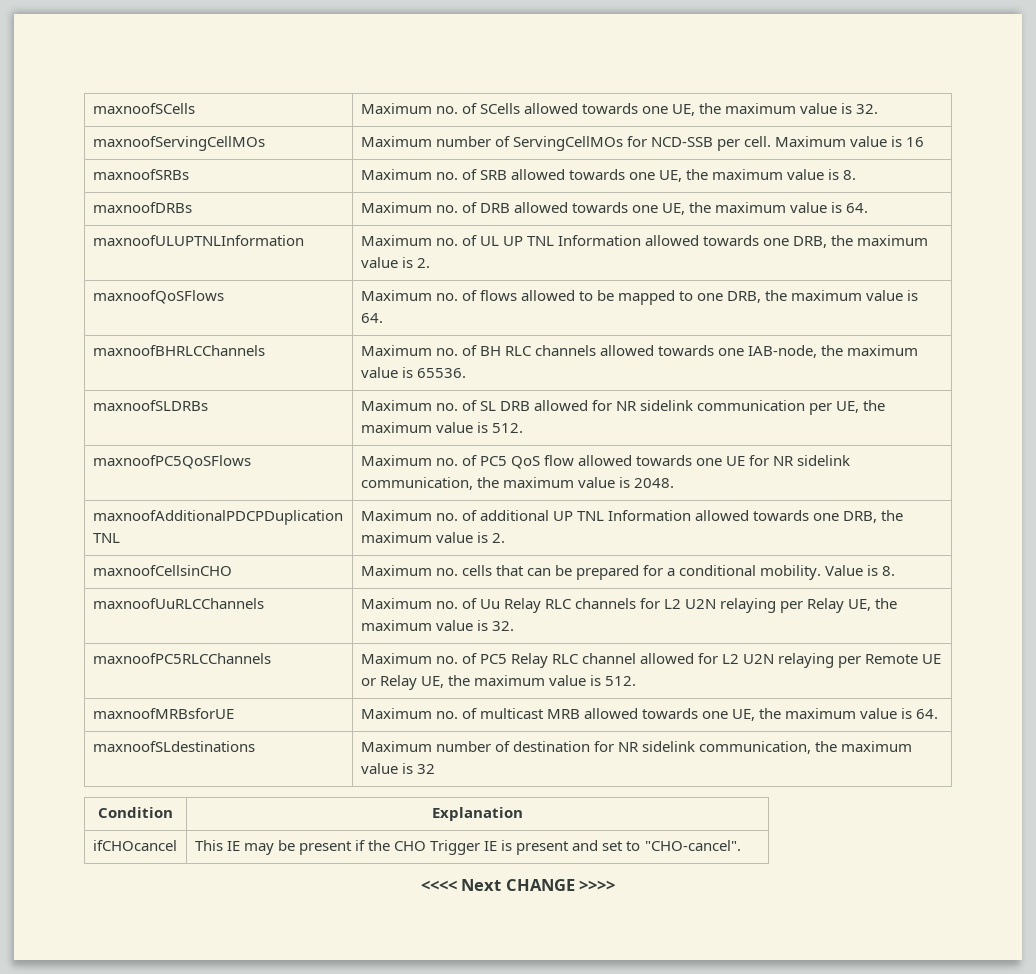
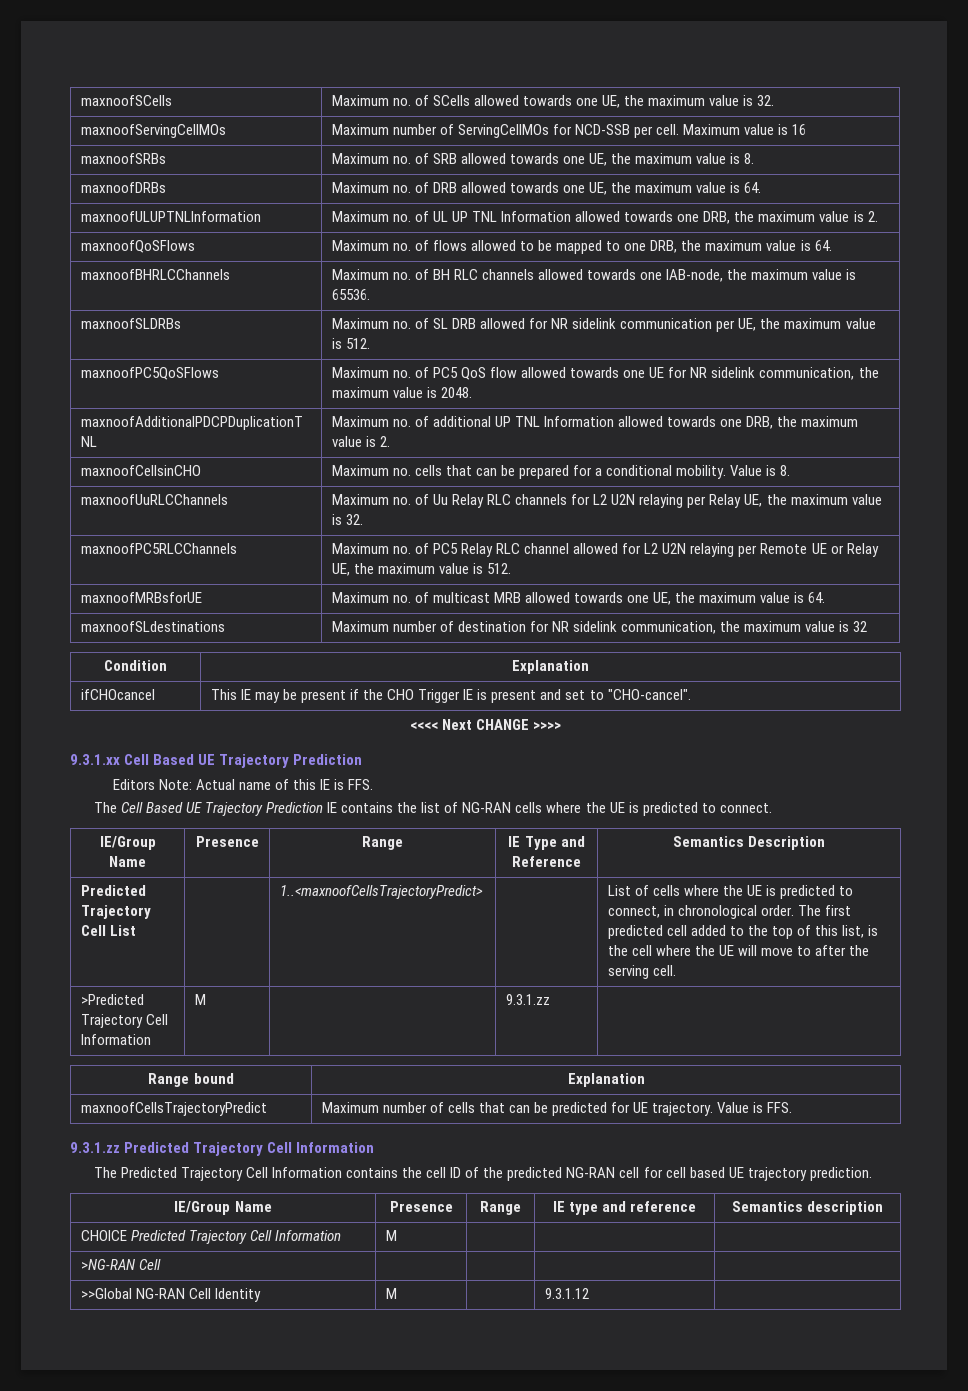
+ 9.3.1.xx Cell Based UE Trajectory Prediction
+ Editors Note: Actual name of this IE is FFS.
+ The Cell Based UE Trajectory Prediction IE contains the list of NG-RAN cells where the UE is predicted to connect.
+ IE/Group Name | Presence | Range | IE Type and Reference | Semantics Description
+ Predicted Trajectory Cell List | | 1..<maxnoofCellsTrajectoryPredict> | | List of cells where the UE is predicted to connect, in chronological order. The first predicted cell added to the top of this list, is the cell where the UE will move to after the serving cell.
+ >Predicted Trajectory Cell Information | M | | 9.3.1.zz |
+ Range bound | Explanation
+ maxnoofCellsTrajectoryPredict | Maximum number of cells that can be predicted for UE trajectory. Value is FFS.
+ 9.3.1.zz Predicted Trajectory Cell Information
+ The Predicted Trajectory Cell Information contains the cell ID of the predicted NG-RAN cell for cell based UE trajectory prediction.
+ IE/Group Name | Presence | Range | IE type and reference | Semantics description
+ CHOICE Predicted Trajectory Cell Information | M | | |
+ >NG-RAN Cell | | | |
+ >>Global NG-RAN Cell Identity | M | | 9.3.1.12 |

